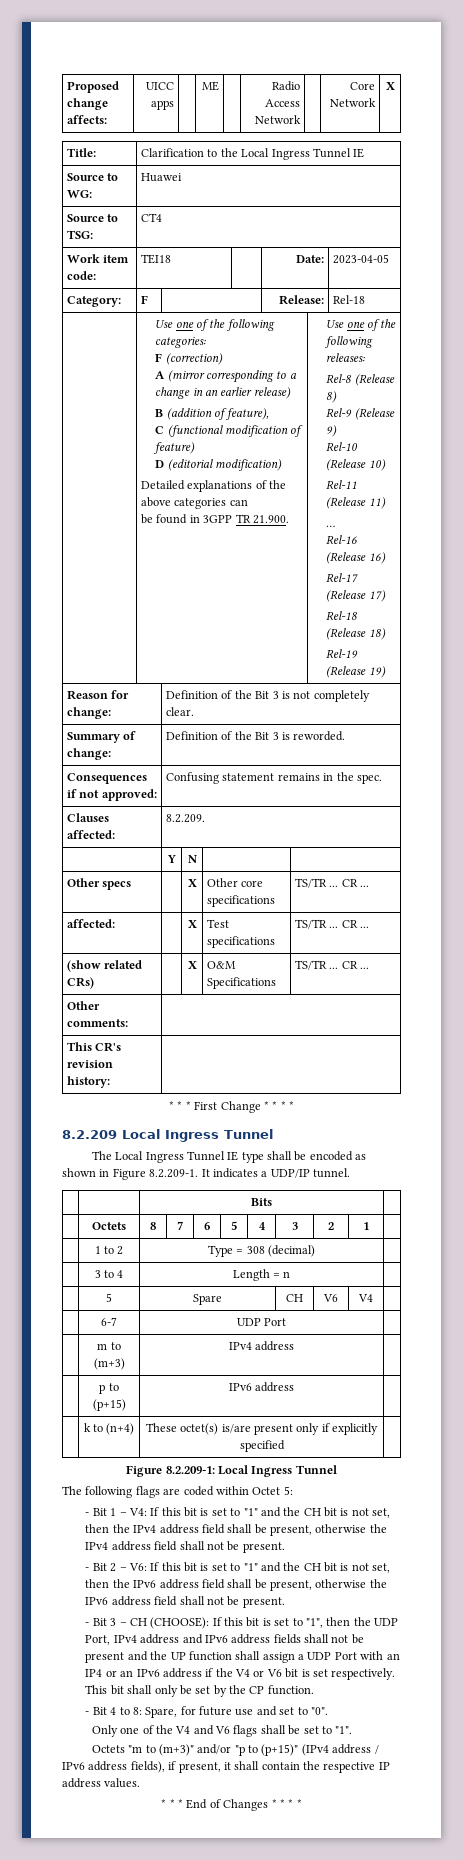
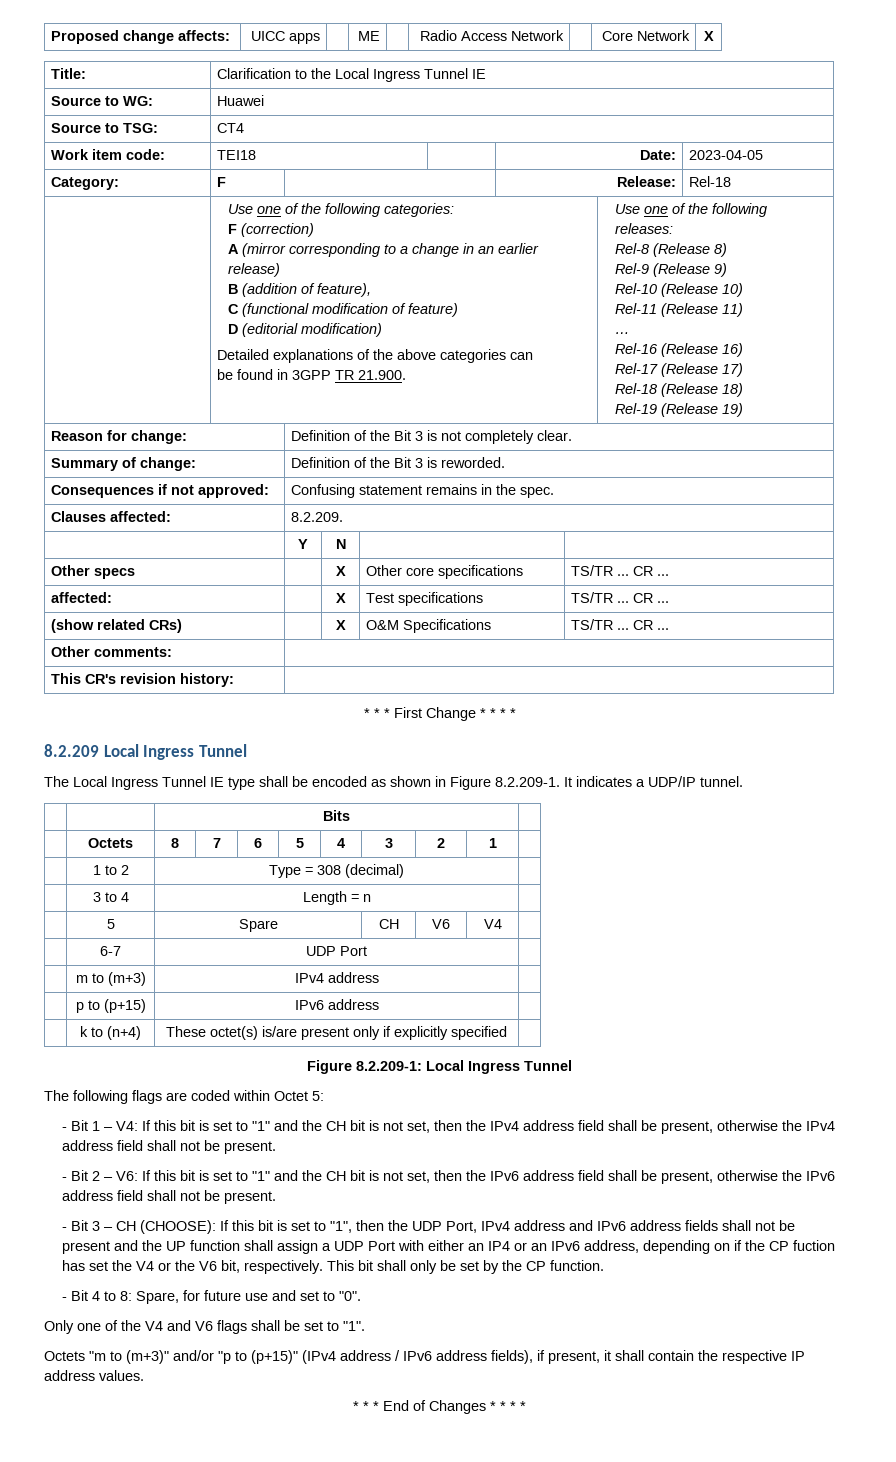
- - Bit 3 – CH (CHOOSE): If this bit is set to "1", then the UDP Port, IPv4 address and IPv6 address fields shall not be present and the UP function shall assign a UDP Port with an IP4 or an IPv6 address if the V4 or V6 bit is set respectively.
+ - Bit 3 – CH (CHOOSE): If this bit is set to "1", then the UDP Port, IPv4 address and IPv6 address fields shall not be present and the UP function shall assign a UDP Port with either an IP4 or an IPv6 address, depending on if the CP fuction has set the V4 or the V6 bit, respectively.

